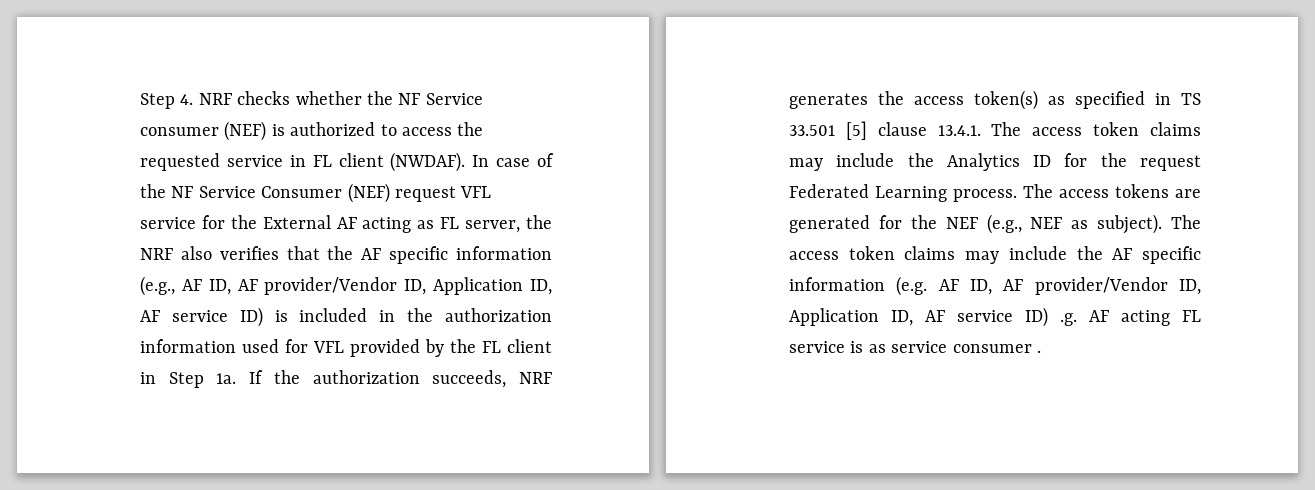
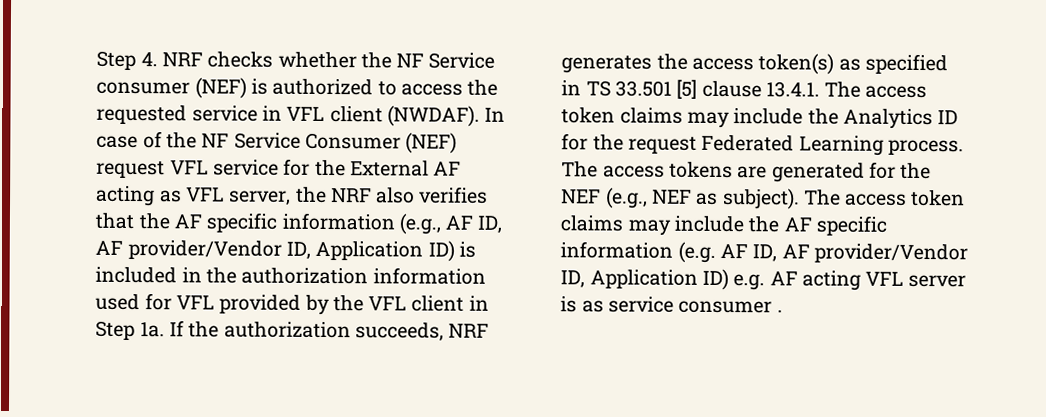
- Step 4. NRF checks whether the NF Service consumer (NEF) is authorized to access the requested service in FL client (NWDAF).
+ Step 4. NRF checks whether the NF Service consumer (NEF) is authorized to access the requested service in VFL client (NWDAF).
- In case of the NF Service Consumer (NEF) request VFL service for the External AF acting as FL server, the NRF also verifies that the AF specific information (e.g., AF ID, AF provider/Vendor ID, Application ID, AF service ID) is included in the authorization information used for VFL provided by the FL client in Step 1a.
+ In case of the NF Service Consumer (NEF) request VFL service for the External AF acting as VFL server, the NRF also verifies that the AF specific information (e.g., AF ID, AF provider/Vendor ID, Application ID) is included in the authorization information used for VFL provided by the VFL client in Step 1a.
- The access token claims may include the AF specific information (e.g. AF ID, AF provider/Vendor ID, Application ID, AF service ID) .g. AF acting FL service is as service consumer .
+ The access token claims may include the AF specific information (e.g. AF ID, AF provider/Vendor ID, Application ID) e.g. AF acting VFL server is as service consumer .

